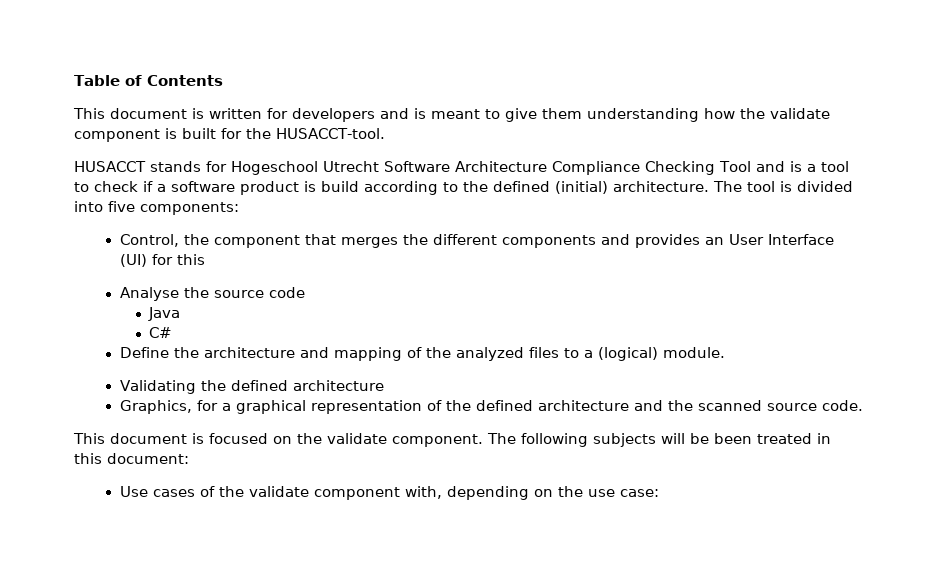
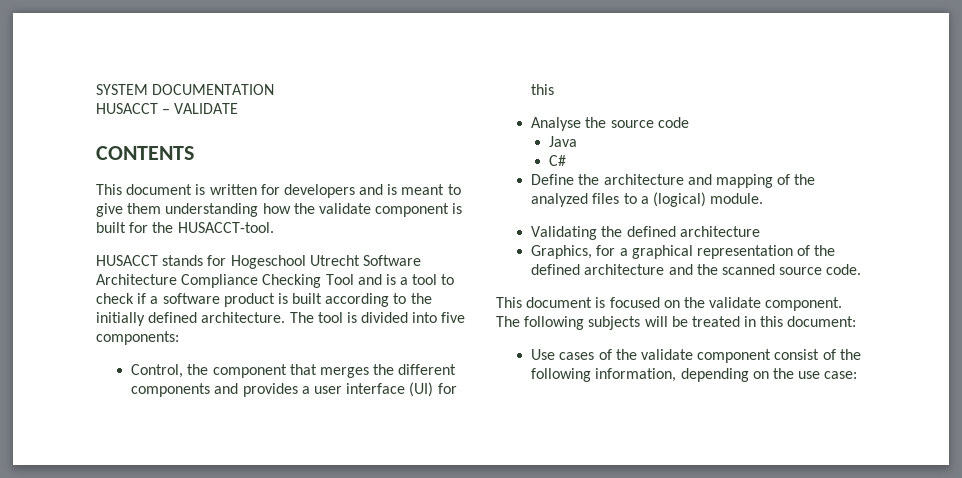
- Table of Contents
+ SYSTEM DOCUMENTATION
+ HUSACCT – VALIDATE
+ CONTENTS
- HUSACCT stands for Hogeschool Utrecht Software Architecture Compliance Checking Tool and is a tool to check if a software product is build according to the defined (initial) architecture.
+ HUSACCT stands for Hogeschool Utrecht Software Architecture Compliance Checking Tool and is a tool to check if a software product is built according to the initially defined architecture.
- Control, the component that merges the different components and provides an User Interface (UI) for this
+ Control, the component that merges the different components and provides a user interface (UI) for this
- The following subjects will be been treated in this document:
+ The following subjects will be treated in this document:
- Use cases of the validate component with, depending on the use case:
+ Use cases of the validate component consist of the following information, depending on the use case:

